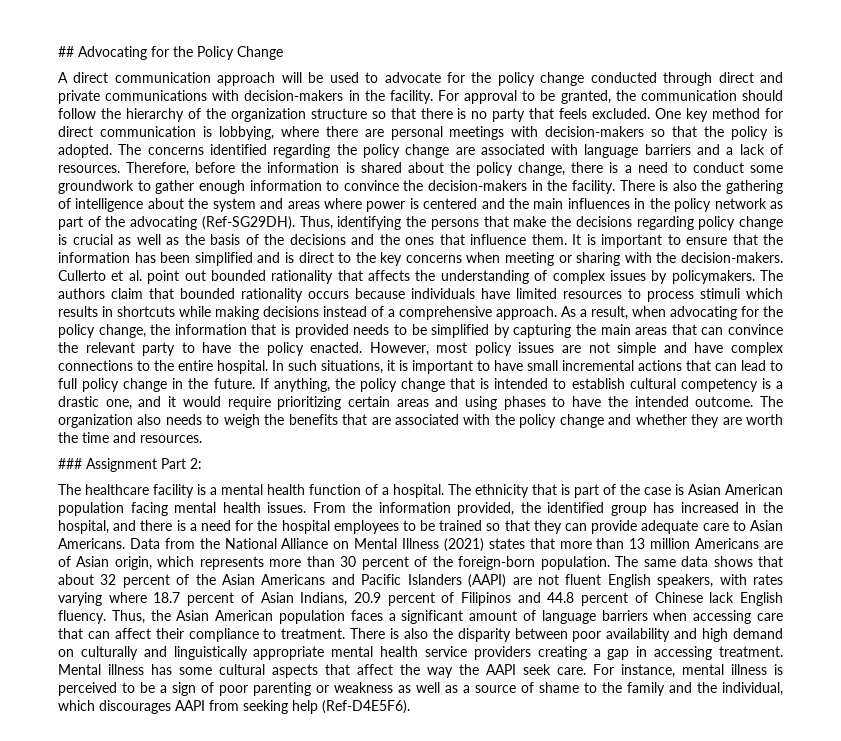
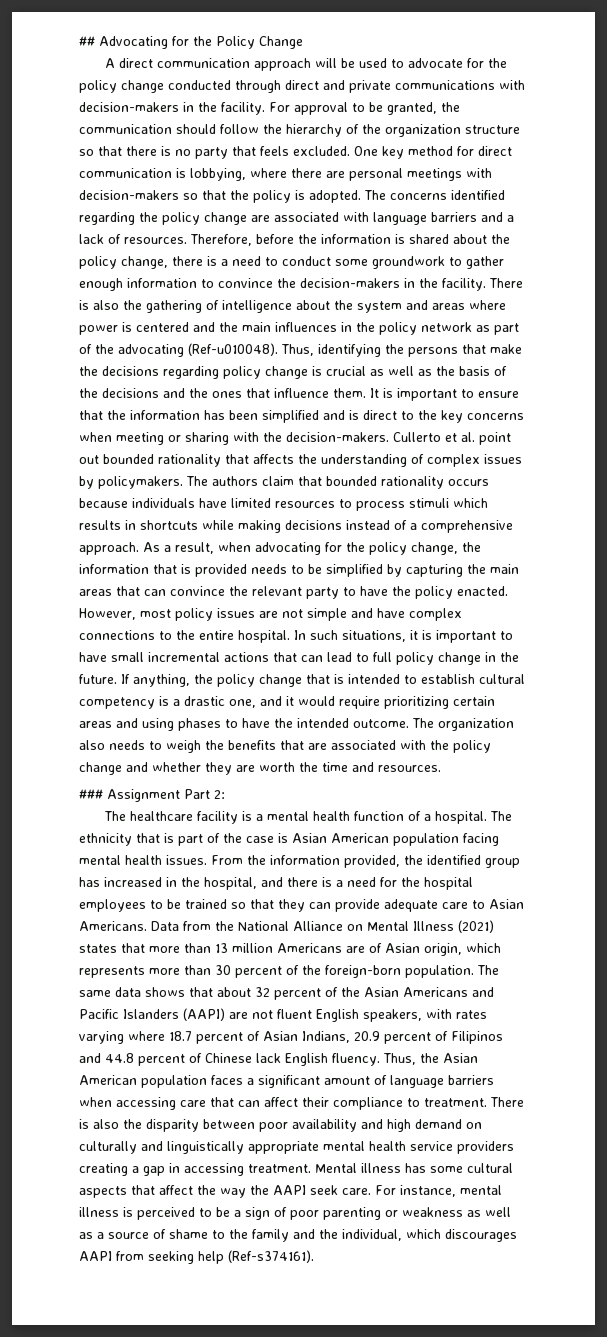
- There is also the gathering of intelligence about the system and areas where power is centered and the main influences in the policy network as part of the advocating (Ref-SG29DH).
+ There is also the gathering of intelligence about the system and areas where power is centered and the main influences in the policy network as part of the advocating (Ref-u010048).
- For instance, mental illness is perceived to be a sign of poor parenting or weakness as well as a source of shame to the family and the individual, which discourages AAPI from seeking help (Ref-D4E5F6).
+ For instance, mental illness is perceived to be a sign of poor parenting or weakness as well as a source of shame to the family and the individual, which discourages AAPI from seeking help (Ref-s374161).

